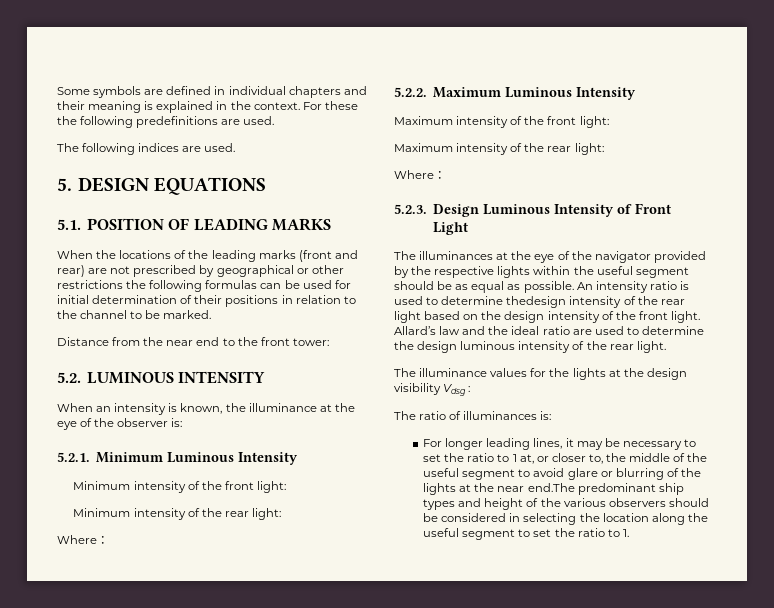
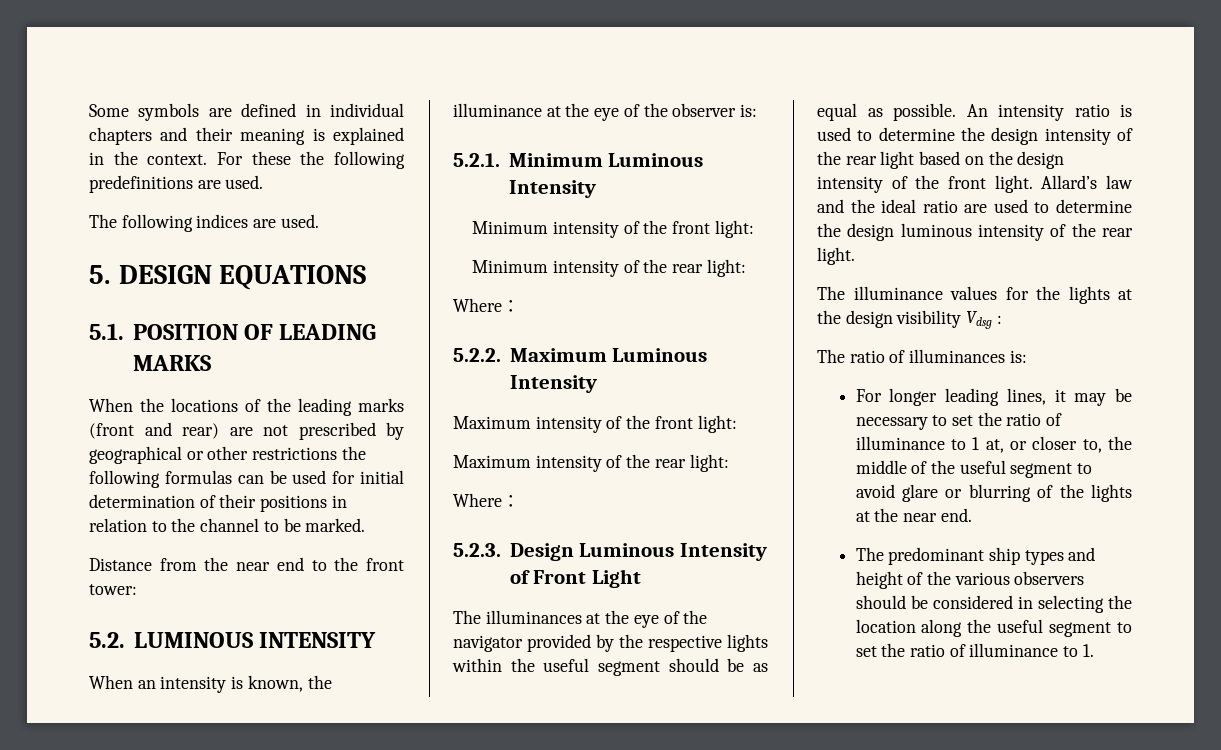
- An intensity ratio is used to determine thedesign intensity of the rear light based on the design intensity of the front light.
+ An intensity ratio is used to determine the design intensity of the rear light based on the design intensity of the front light.
- For longer leading lines, it may be necessary to set the ratio to 1 at, or closer to, the middle of the useful segment to avoid glare or blurring of the lights at the near end.The predominant ship types and height of the various observers should be considered in selecting the location along the useful segment to set the ratio to 1.
+ For longer leading lines, it may be necessary to set the ratio of illuminance to 1 at, or closer to, the middle of the useful segment to avoid glare or blurring of the lights at the near end.
+ The predominant ship types and height of the various observers should be considered in selecting the location along the useful segment to set the ratio of illuminance to 1.

